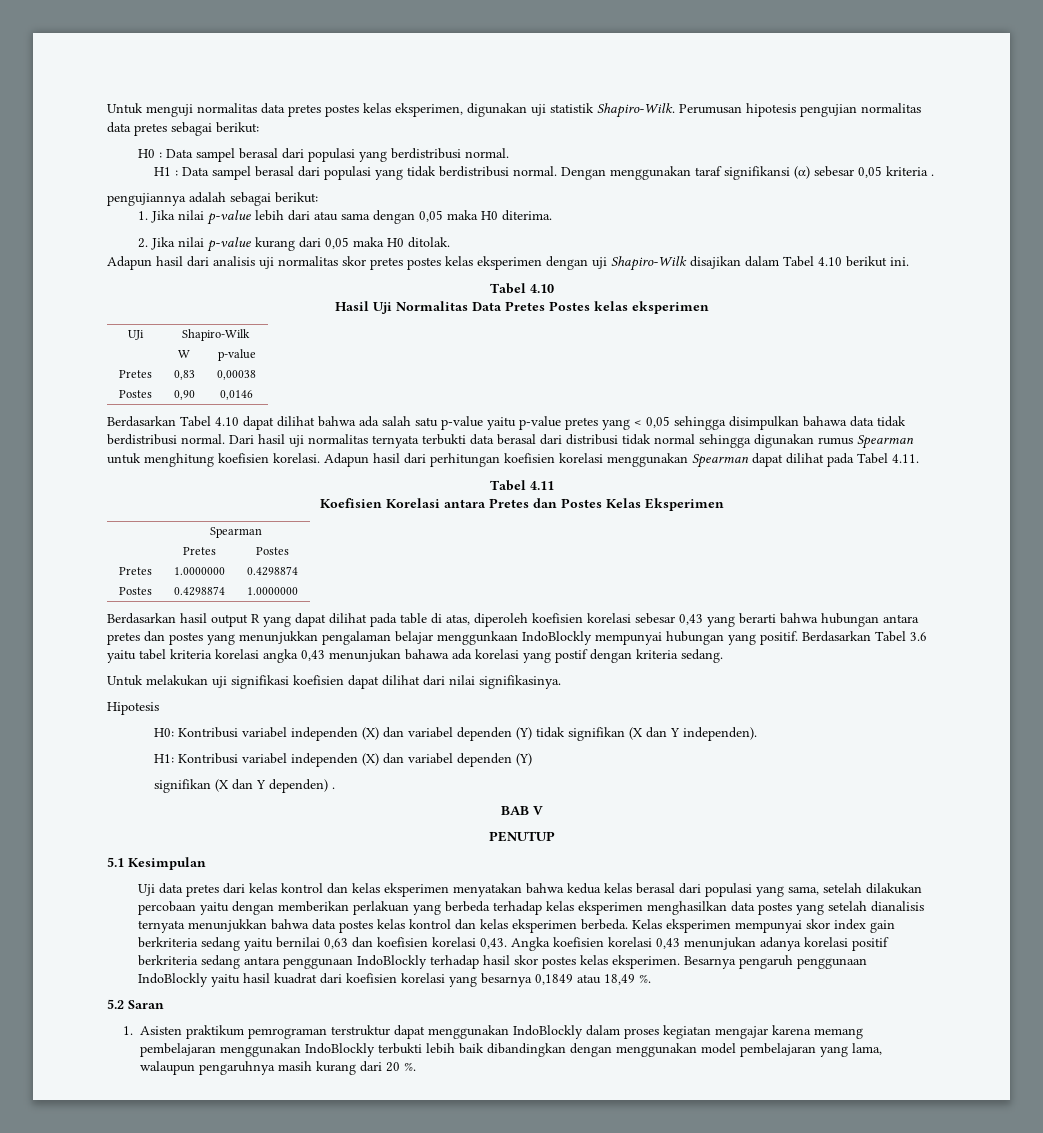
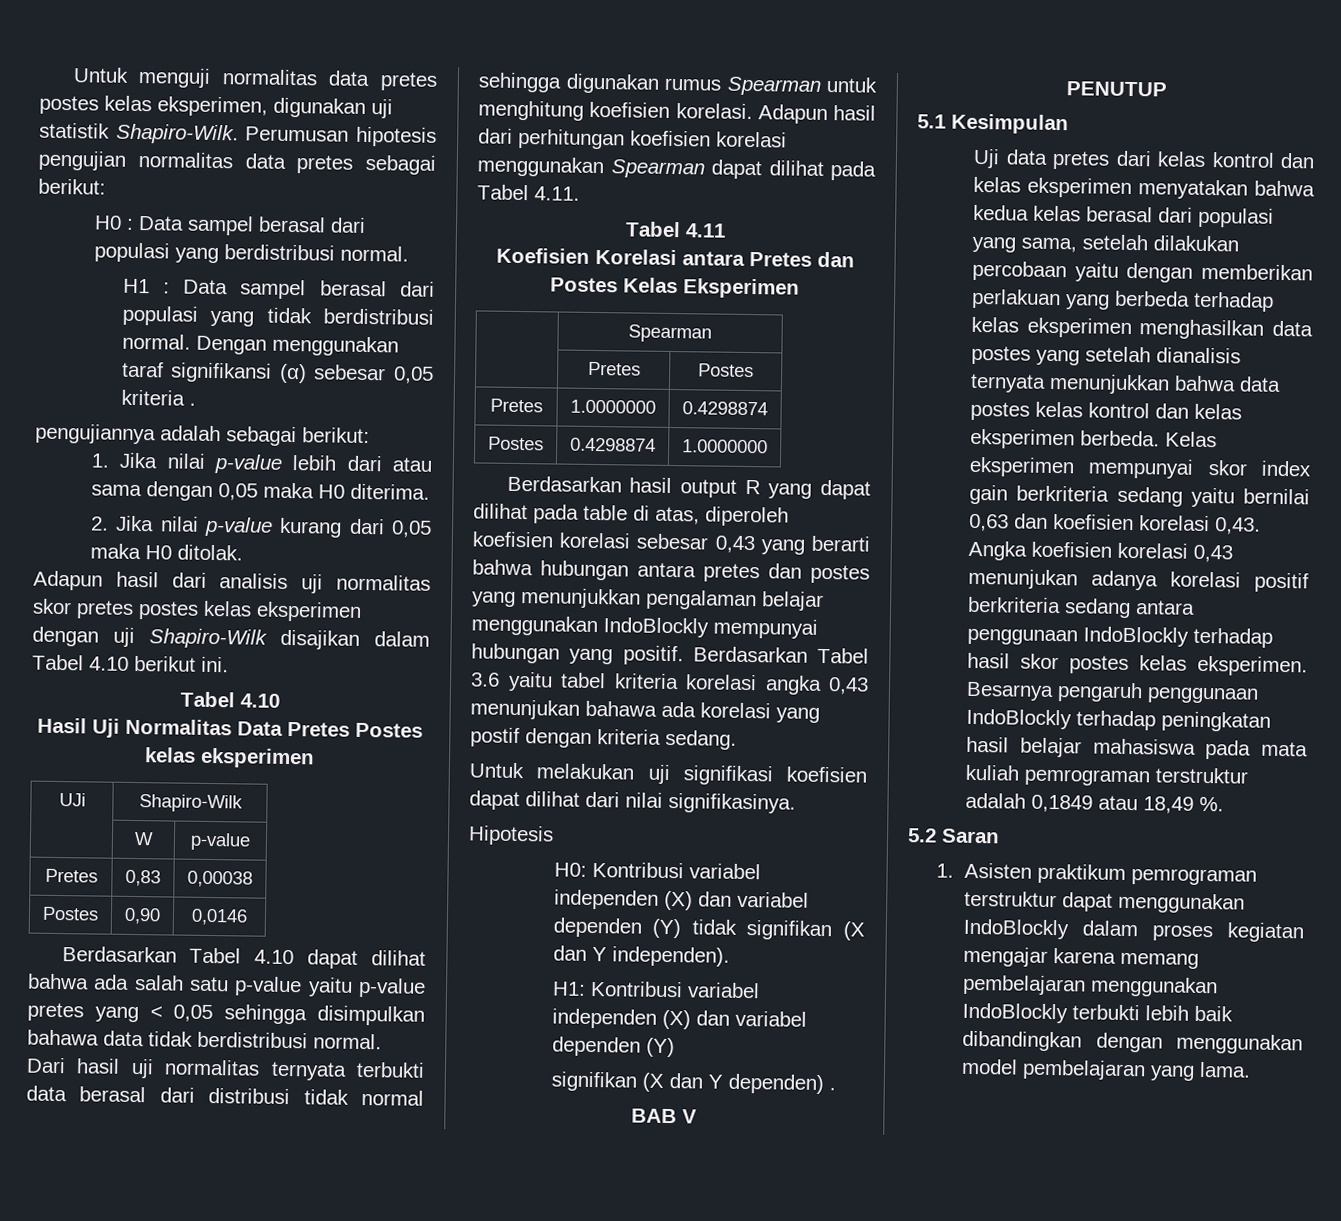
- Berdasarkan hasil output R yang dapat dilihat pada table di atas, diperoleh koefisien korelasi sebesar 0,43 yang berarti bahwa hubungan antara pretes dan postes yang menunjukkan pengalaman belajar menggunkaan IndoBlockly mempunyai hubungan yang positif.
+ Berdasarkan hasil output R yang dapat dilihat pada table di atas, diperoleh koefisien korelasi sebesar 0,43 yang berarti bahwa hubungan antara pretes dan postes yang menunjukkan pengalaman belajar menggunakan IndoBlockly mempunyai hubungan yang positif.
- Besarnya pengaruh penggunaan IndoBlockly yaitu hasil kuadrat dari koefisien korelasi yang besarnya 0,1849 atau 18,49 %.
+ Besarnya pengaruh penggunaan IndoBlockly terhadap peningkatan hasil belajar mahasiswa pada mata kuliah pemrograman terstruktur adalah 0,1849 atau 18,49 %.
- 1. Asisten praktikum pemrograman terstruktur dapat menggunakan IndoBlockly dalam proses kegiatan mengajar karena memang pembelajaran menggunakan IndoBlockly terbukti lebih baik dibandingkan dengan menggunakan model pembelajaran yang lama, walaupun pengaruhnya masih kurang dari 20 %.
+ 1. Asisten praktikum pemrograman terstruktur dapat menggunakan IndoBlockly dalam proses kegiatan mengajar karena memang pembelajaran menggunakan IndoBlockly terbukti lebih baik dibandingkan dengan menggunakan model pembelajaran yang lama.

